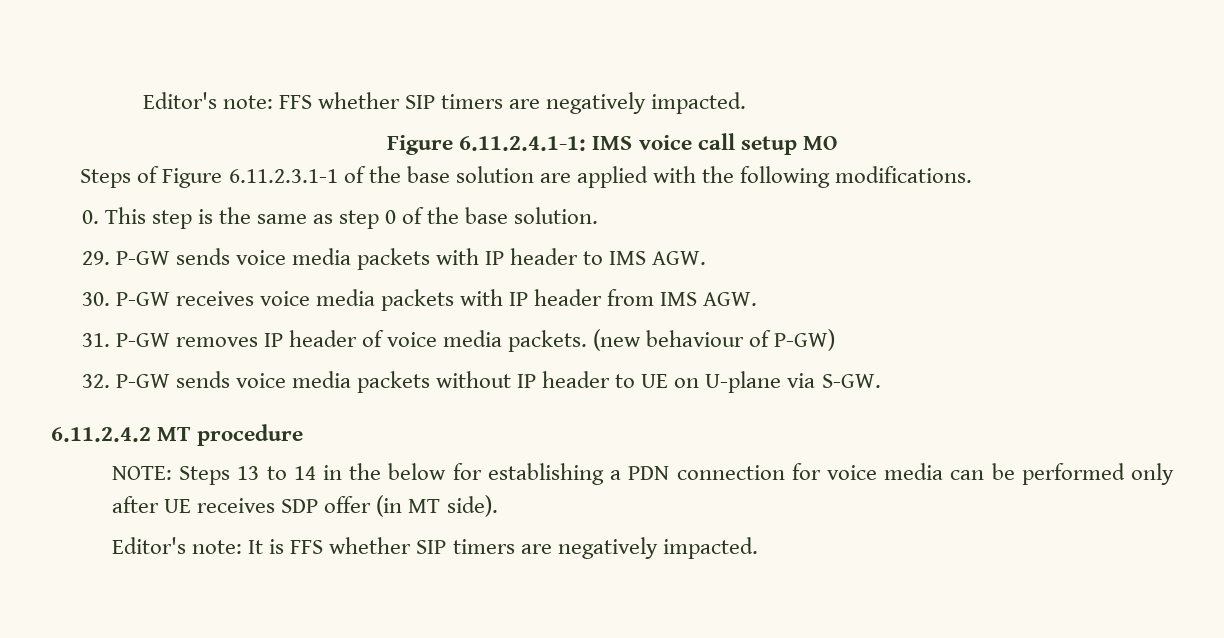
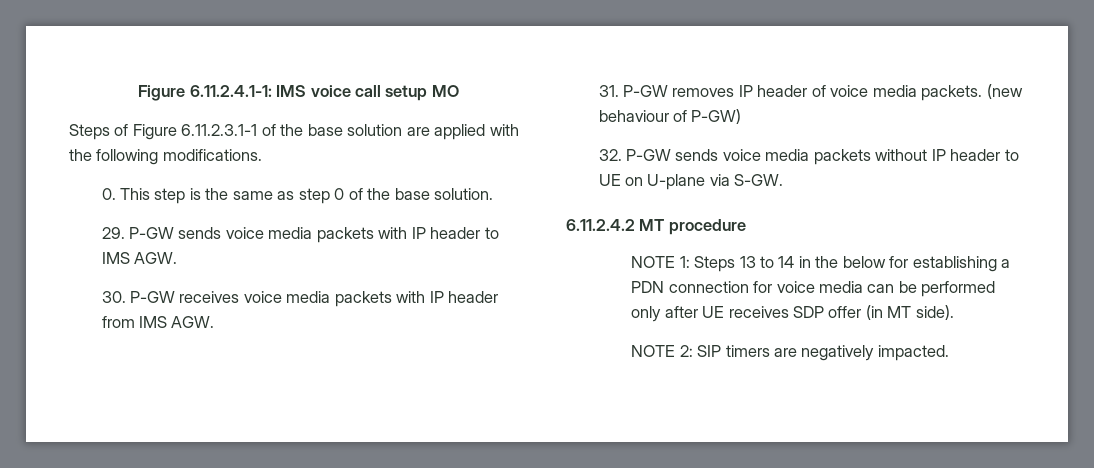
- Editor's note: FFS whether SIP timers are negatively impacted.
- NOTE: Steps 13 to 14 in the below for establishing a PDN connection for voice media can be performed only after UE receives SDP offer (in MT side).
+ NOTE 1: Steps 13 to 14 in the below for establishing a PDN connection for voice media can be performed only after UE receives SDP offer (in MT side).
- Editor's note: It is FFS whether SIP timers are negatively impacted.
+ NOTE 2: SIP timers are negatively impacted.

